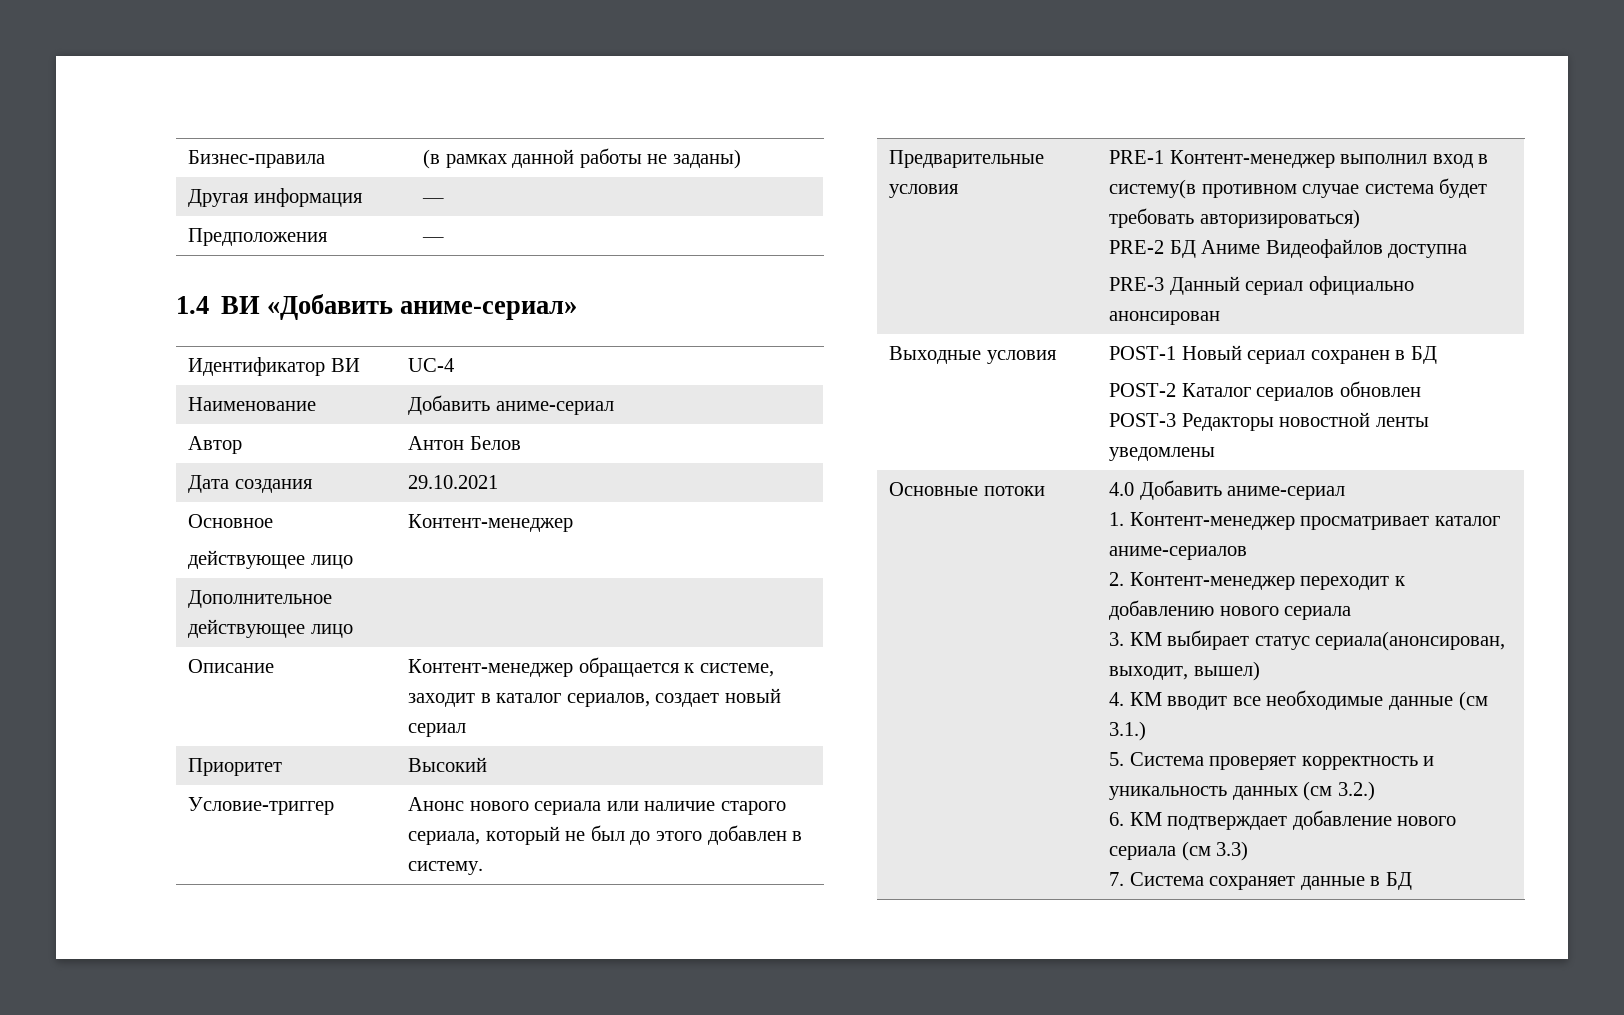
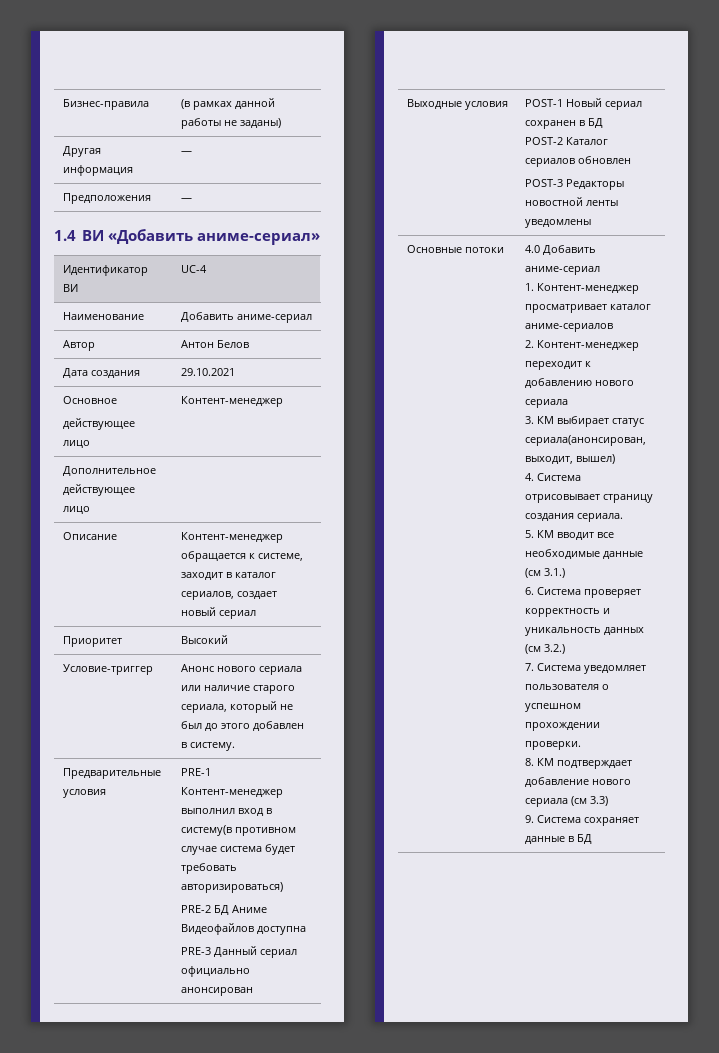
- 4. КМ вводит все необходимые данные (см 3.1.)
+ 4. Система отрисовывает страницу создания сериала.
+ 5. КМ вводит все необходимые данные (см 3.1.)
- 5. Система проверяет корректность и уникальность данных (см 3.2.)
+ 6. Система проверяет корректность и уникальность данных (см 3.2.)
- 6. КМ подтверждает добавление нового сериала (см 3.3)
+ 7. Система уведомляет пользователя о успешном прохождении проверки.
+ 8. КМ подтверждает добавление нового сериала (см 3.3)
- 7. Система сохраняет данные в БД
+ 9. Система сохраняет данные в БД

